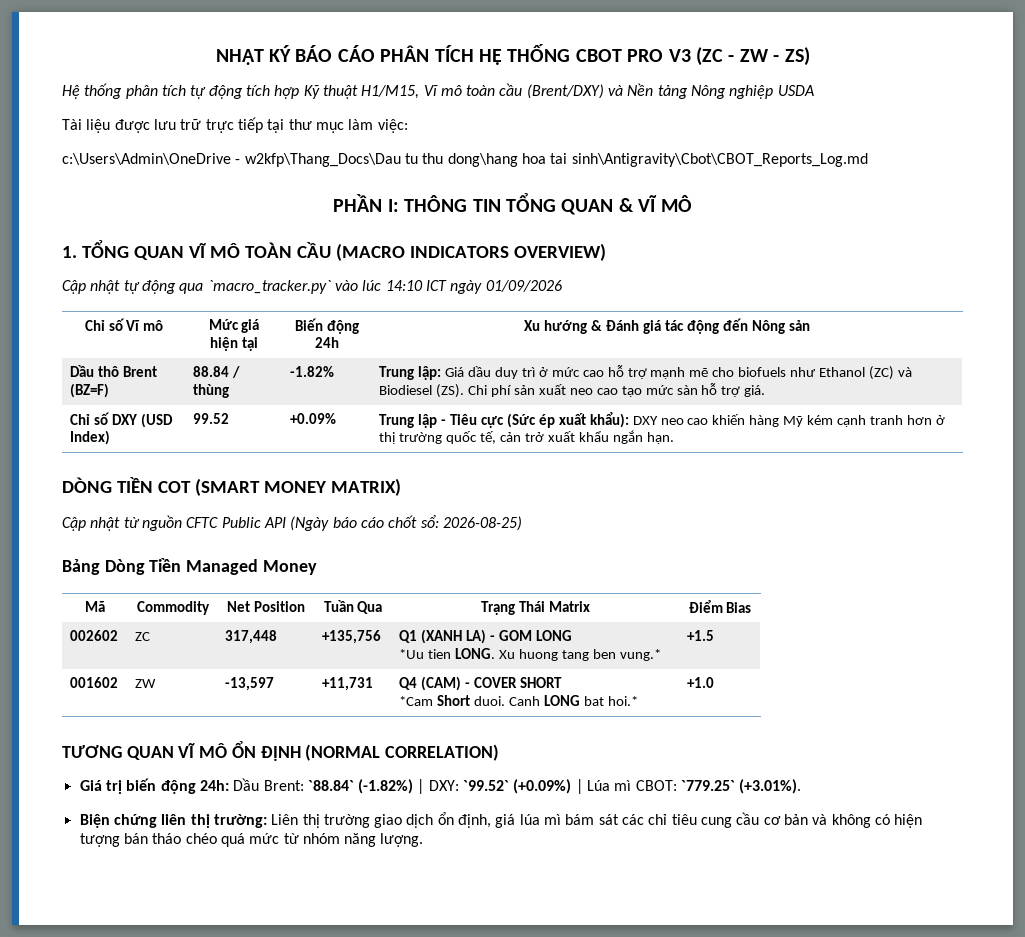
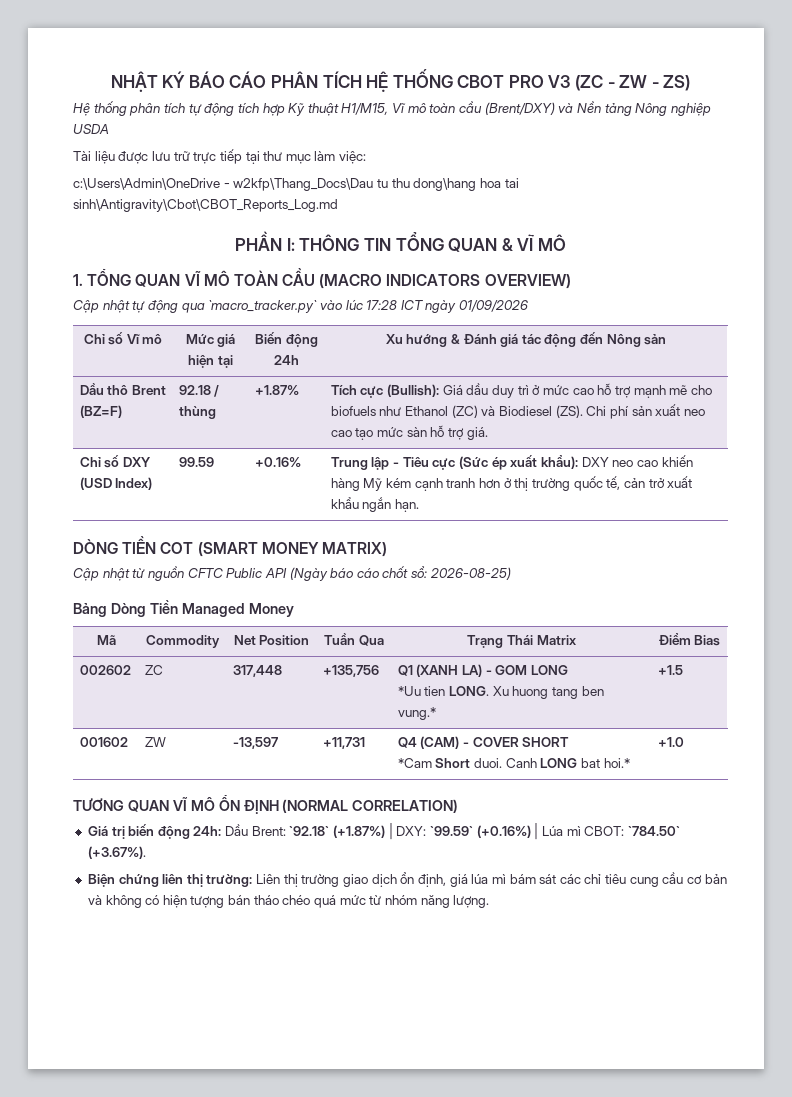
- Cập nhật tự động qua `macro_tracker.py` vào lúc 14:10 ICT ngày 01/09/2026
+ Cập nhật tự động qua `macro_tracker.py` vào lúc 17:28 ICT ngày 01/09/2026
- 88.84 / thùng
+ 92.18 / thùng
- -1.82% | Trung lập: Giá dầu duy trì ở mức cao hỗ trợ mạnh mẽ cho biofuels như Ethanol (ZC) và Biodiesel (ZS). Chi phí sản xuất neo cao tạo mức sàn hỗ trợ giá.
+ +1.87% | Tích cực (Bullish): Giá dầu duy trì ở mức cao hỗ trợ mạnh mẽ cho biofuels như Ethanol (ZC) và Biodiesel (ZS). Chi phí sản xuất neo cao tạo mức sàn hỗ trợ giá.
- Chỉ số DXY (USD Index) | 99.52 | +0.09% | Trung lập - Tiêu cực (Sức ép xuất khẩu): DXY neo cao khiến hàng Mỹ kém cạnh tranh hơn ở thị trường quốc tế, cản trở xuất khẩu ngắn hạn.
+ Chỉ số DXY (USD Index) | 99.59 | +0.16% | Trung lập - Tiêu cực (Sức ép xuất khẩu): DXY neo cao khiến hàng Mỹ kém cạnh tranh hơn ở thị trường quốc tế, cản trở xuất khẩu ngắn hạn.
- Giá trị biến động 24h: Dầu Brent: `88.84` (-1.82%) | DXY: `99.52` (+0.09%) | Lúa mì CBOT: `779.25` (+3.01%).
+ Giá trị biến động 24h: Dầu Brent: `92.18` (+1.87%) | DXY: `99.59` (+0.16%) | Lúa mì CBOT: `784.50` (+3.67%).

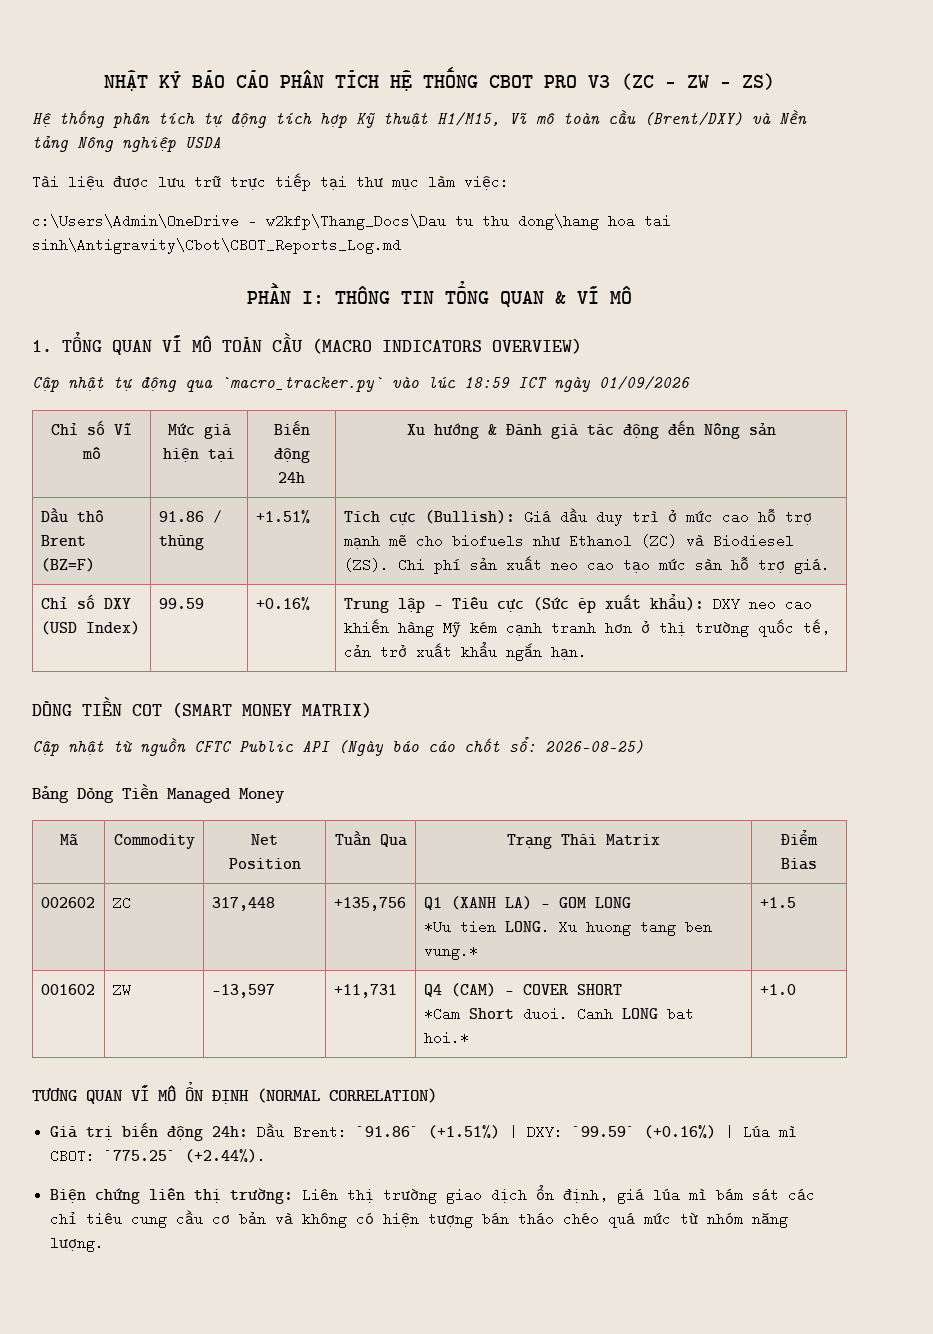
- Cập nhật tự động qua `macro_tracker.py` vào lúc 17:28 ICT ngày 01/09/2026
+ Cập nhật tự động qua `macro_tracker.py` vào lúc 18:59 ICT ngày 01/09/2026
- 92.18 / thùng
+ 91.86 / thùng
- +1.87%
+ +1.51%
- Giá trị biến động 24h: Dầu Brent: `92.18` (+1.87%) | DXY: `99.59` (+0.16%) | Lúa mì CBOT: `784.50` (+3.67%).
+ Giá trị biến động 24h: Dầu Brent: `91.86` (+1.51%) | DXY: `99.59` (+0.16%) | Lúa mì CBOT: `775.25` (+2.44%).

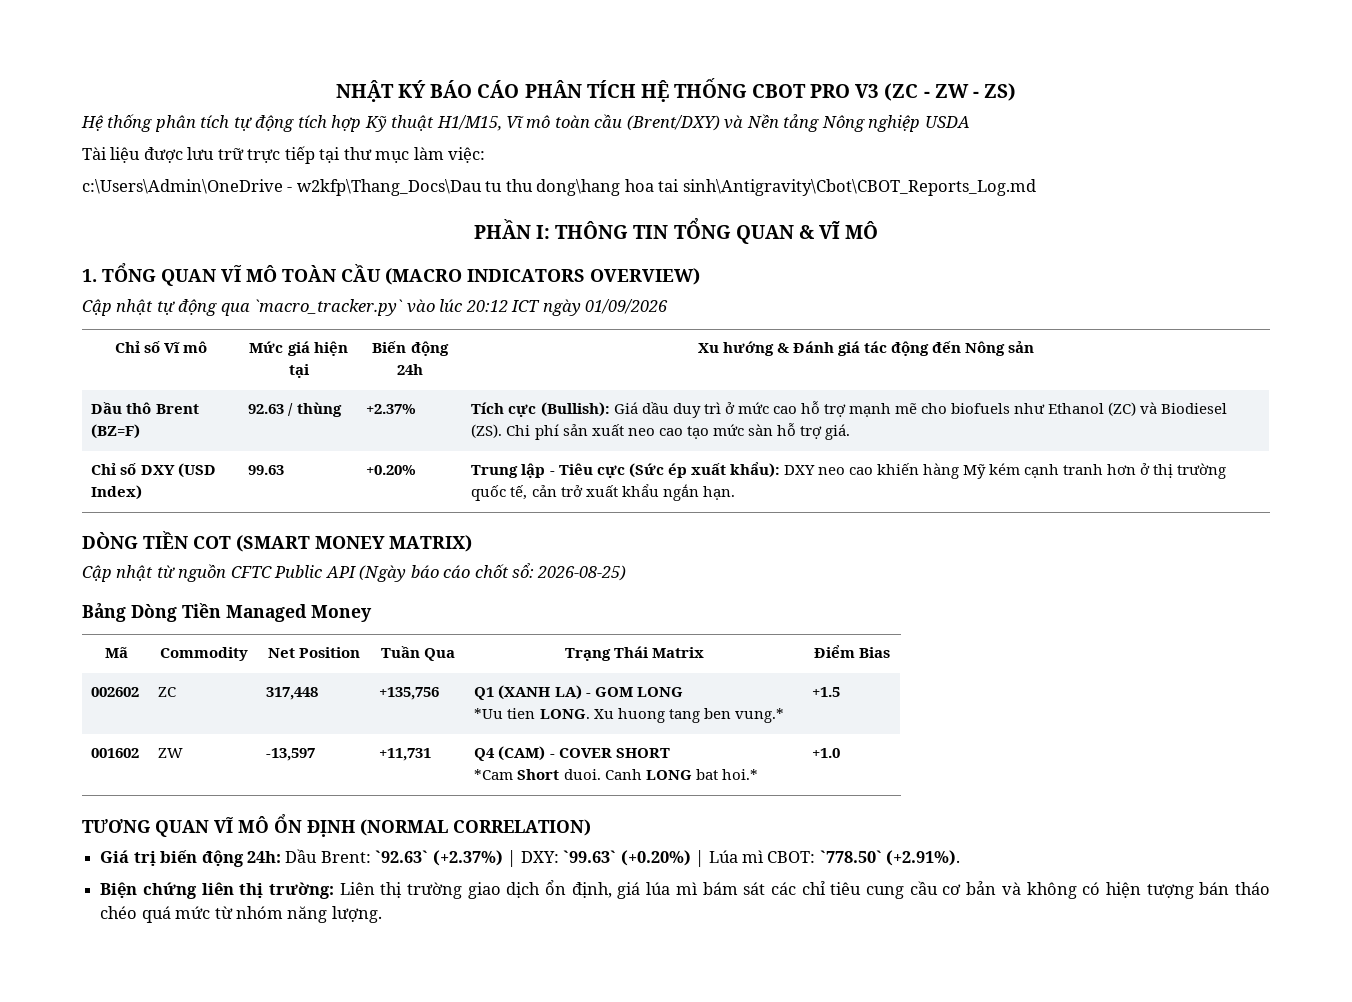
- Cập nhật tự động qua `macro_tracker.py` vào lúc 18:59 ICT ngày 01/09/2026
+ Cập nhật tự động qua `macro_tracker.py` vào lúc 20:12 ICT ngày 01/09/2026
- 91.86 / thùng
+ 92.63 / thùng
- +1.51%
+ +2.37%
- Chỉ số DXY (USD Index) | 99.59 | +0.16% | Trung lập - Tiêu cực (Sức ép xuất khẩu): DXY neo cao khiến hàng Mỹ kém cạnh tranh hơn ở thị trường quốc tế, cản trở xuất khẩu ngắn hạn.
+ Chỉ số DXY (USD Index) | 99.63 | +0.20% | Trung lập - Tiêu cực (Sức ép xuất khẩu): DXY neo cao khiến hàng Mỹ kém cạnh tranh hơn ở thị trường quốc tế, cản trở xuất khẩu ngắn hạn.
- Giá trị biến động 24h: Dầu Brent: `91.86` (+1.51%) | DXY: `99.59` (+0.16%) | Lúa mì CBOT: `775.25` (+2.44%).
+ Giá trị biến động 24h: Dầu Brent: `92.63` (+2.37%) | DXY: `99.63` (+0.20%) | Lúa mì CBOT: `778.50` (+2.91%).

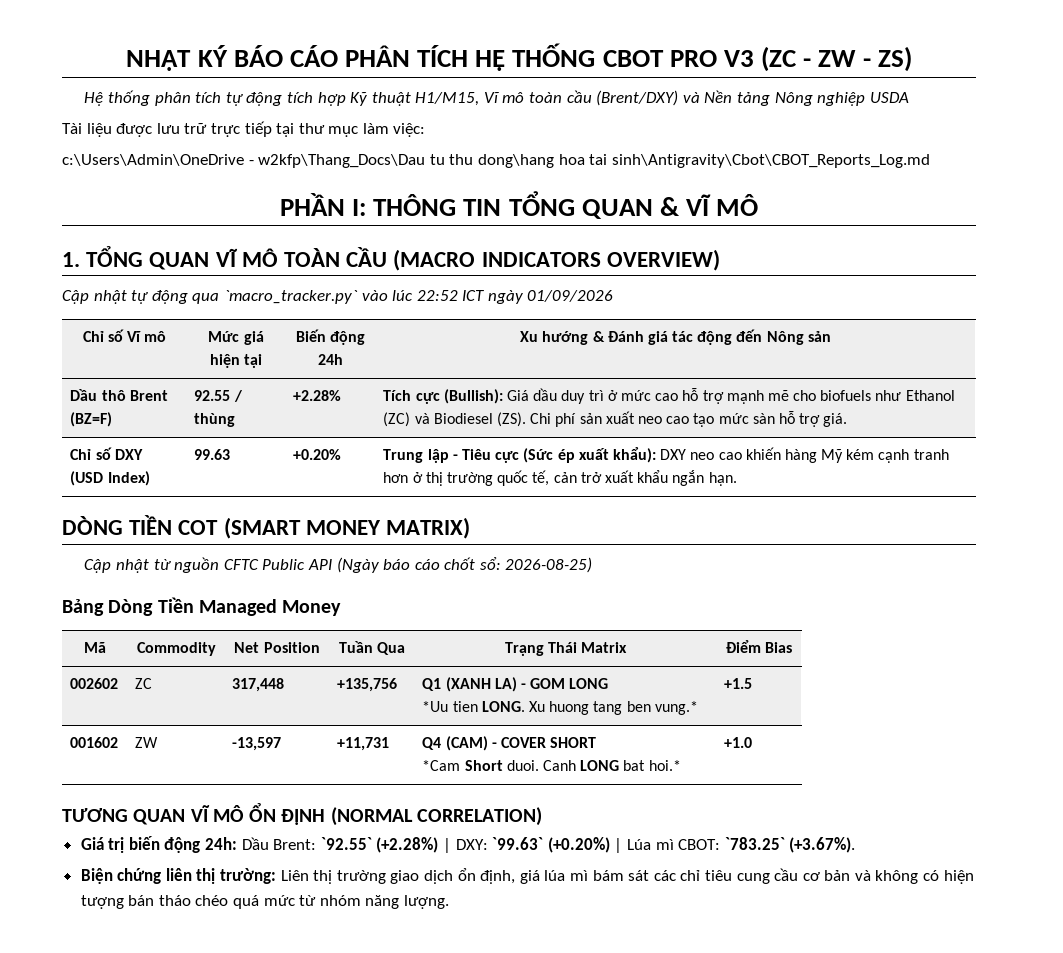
- Cập nhật tự động qua `macro_tracker.py` vào lúc 20:12 ICT ngày 01/09/2026
+ Cập nhật tự động qua `macro_tracker.py` vào lúc 22:52 ICT ngày 01/09/2026
- 92.63 / thùng
+ 92.55 / thùng
- +2.37%
+ +2.28%
- Giá trị biến động 24h: Dầu Brent: `92.63` (+2.37%) | DXY: `99.63` (+0.20%) | Lúa mì CBOT: `778.50` (+2.91%).
+ Giá trị biến động 24h: Dầu Brent: `92.55` (+2.28%) | DXY: `99.63` (+0.20%) | Lúa mì CBOT: `783.25` (+3.67%).

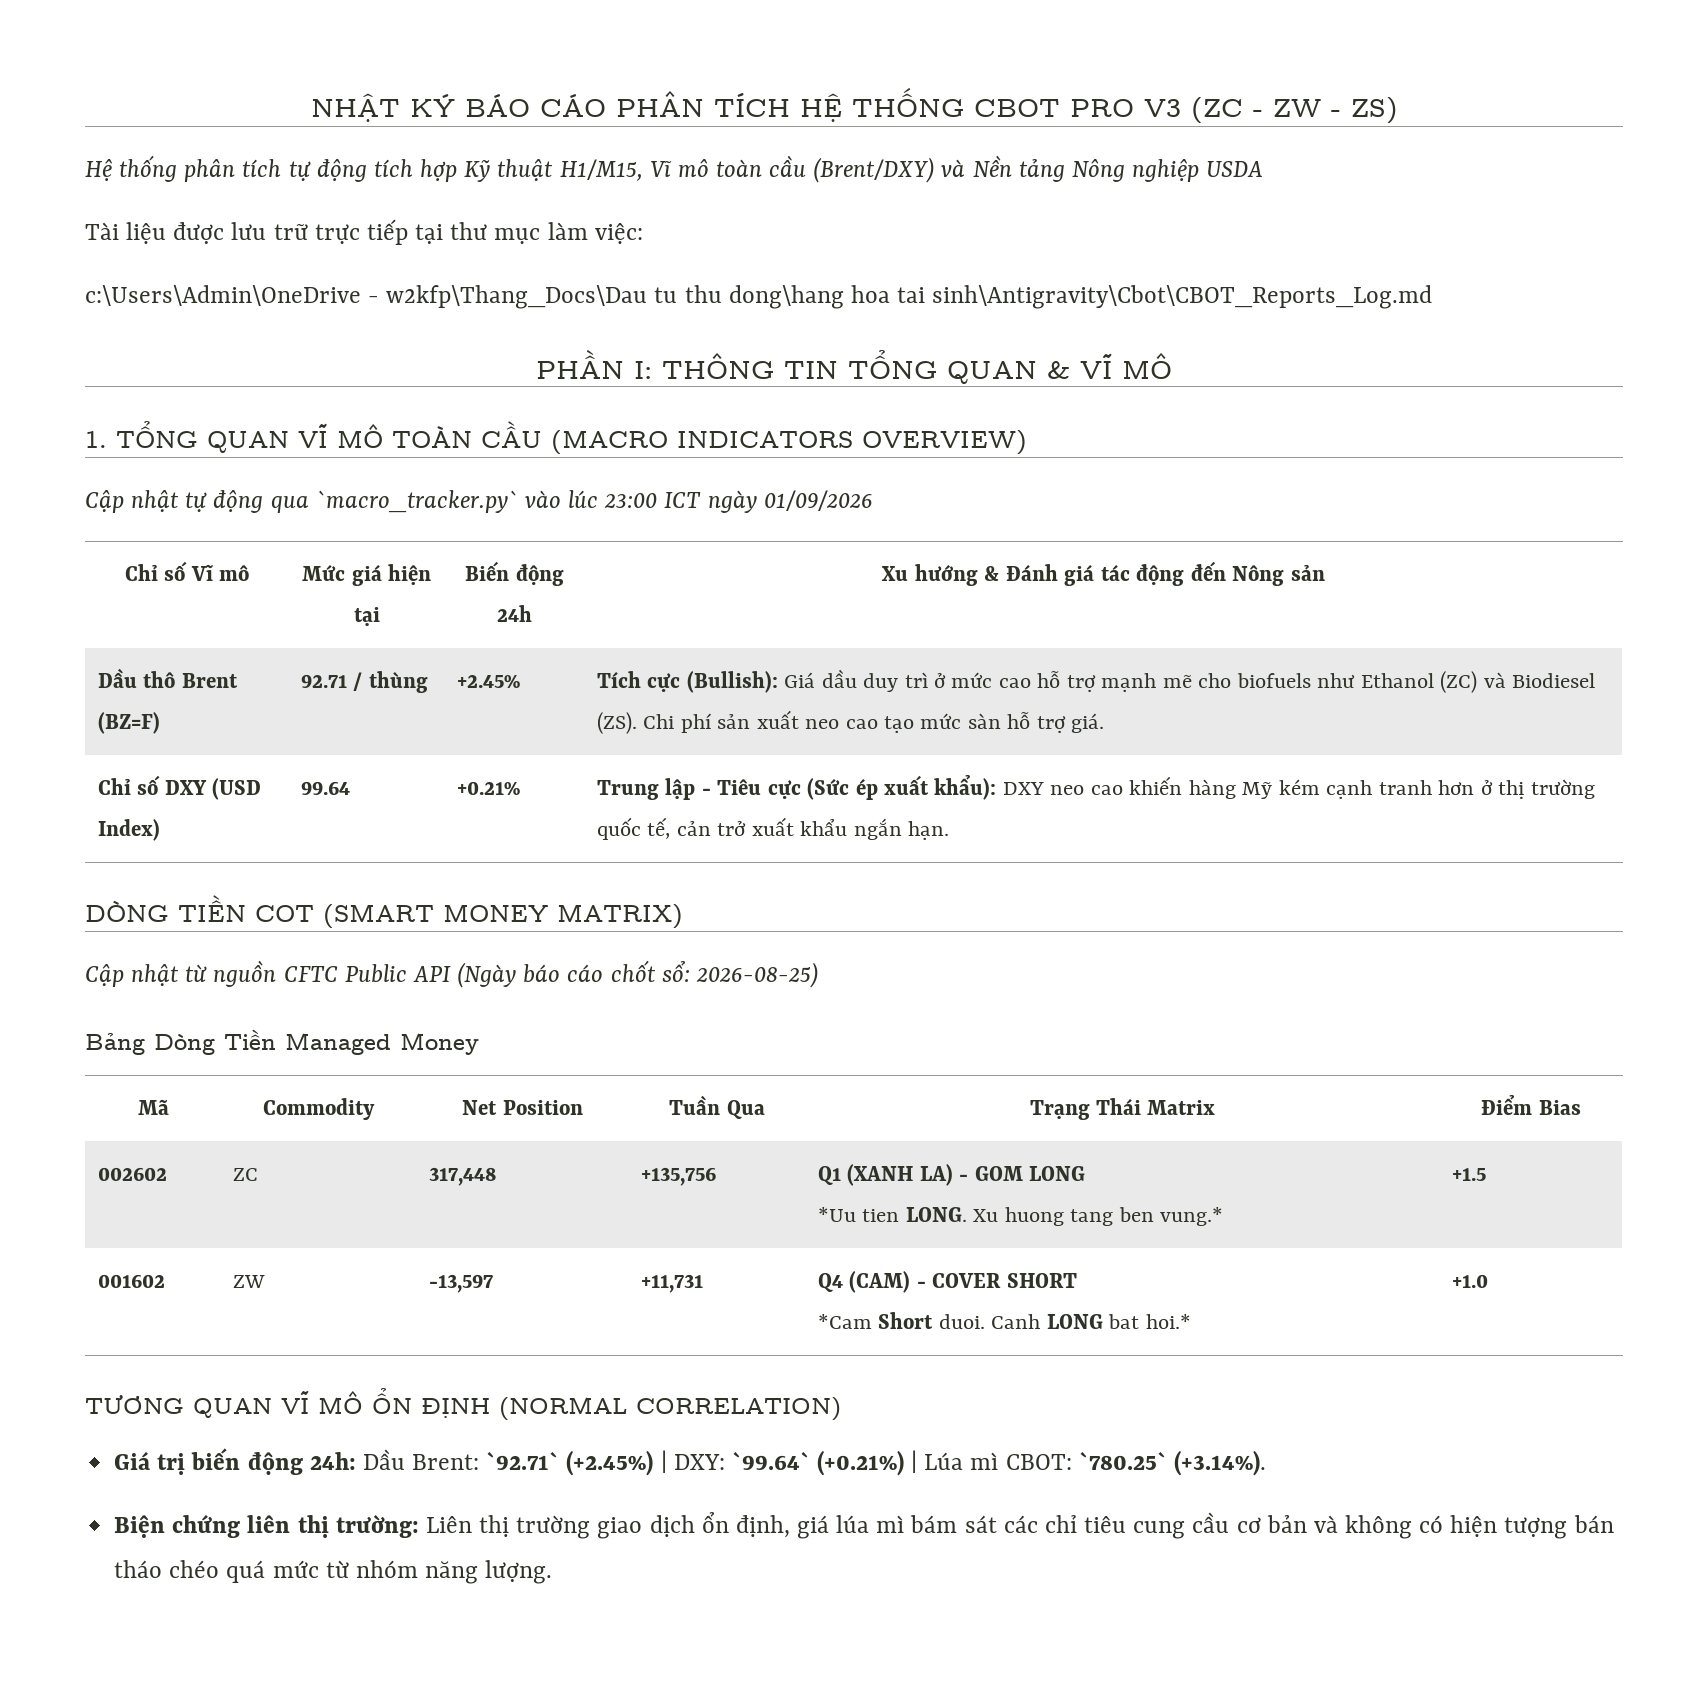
- Cập nhật tự động qua `macro_tracker.py` vào lúc 22:52 ICT ngày 01/09/2026
+ Cập nhật tự động qua `macro_tracker.py` vào lúc 23:00 ICT ngày 01/09/2026
- 92.55 / thùng
+ 92.71 / thùng
- +2.28%
+ +2.45%
- Chỉ số DXY (USD Index) | 99.63 | +0.20% | Trung lập - Tiêu cực (Sức ép xuất khẩu): DXY neo cao khiến hàng Mỹ kém cạnh tranh hơn ở thị trường quốc tế, cản trở xuất khẩu ngắn hạn.
+ Chỉ số DXY (USD Index) | 99.64 | +0.21% | Trung lập - Tiêu cực (Sức ép xuất khẩu): DXY neo cao khiến hàng Mỹ kém cạnh tranh hơn ở thị trường quốc tế, cản trở xuất khẩu ngắn hạn.
- Giá trị biến động 24h: Dầu Brent: `92.55` (+2.28%) | DXY: `99.63` (+0.20%) | Lúa mì CBOT: `783.25` (+3.67%).
+ Giá trị biến động 24h: Dầu Brent: `92.71` (+2.45%) | DXY: `99.64` (+0.21%) | Lúa mì CBOT: `780.25` (+3.14%).

